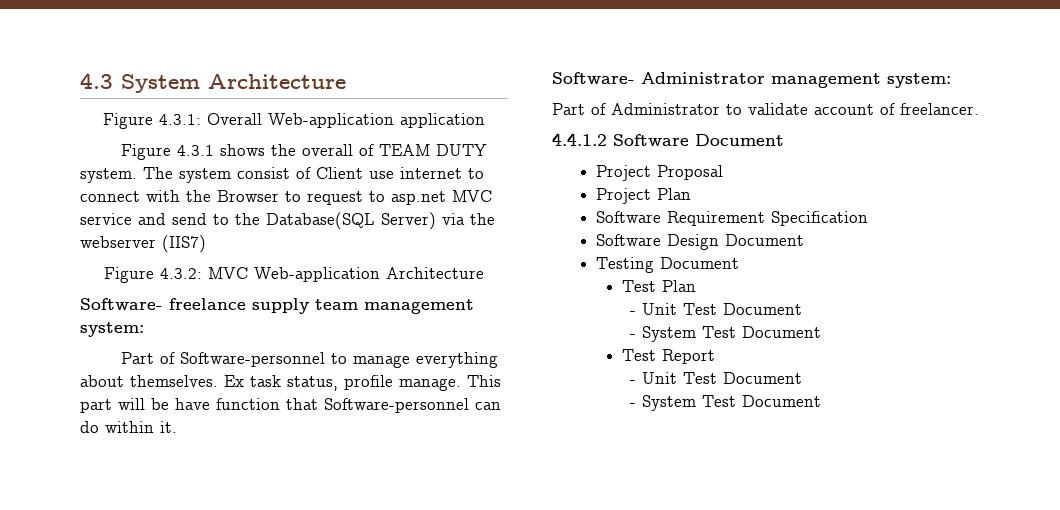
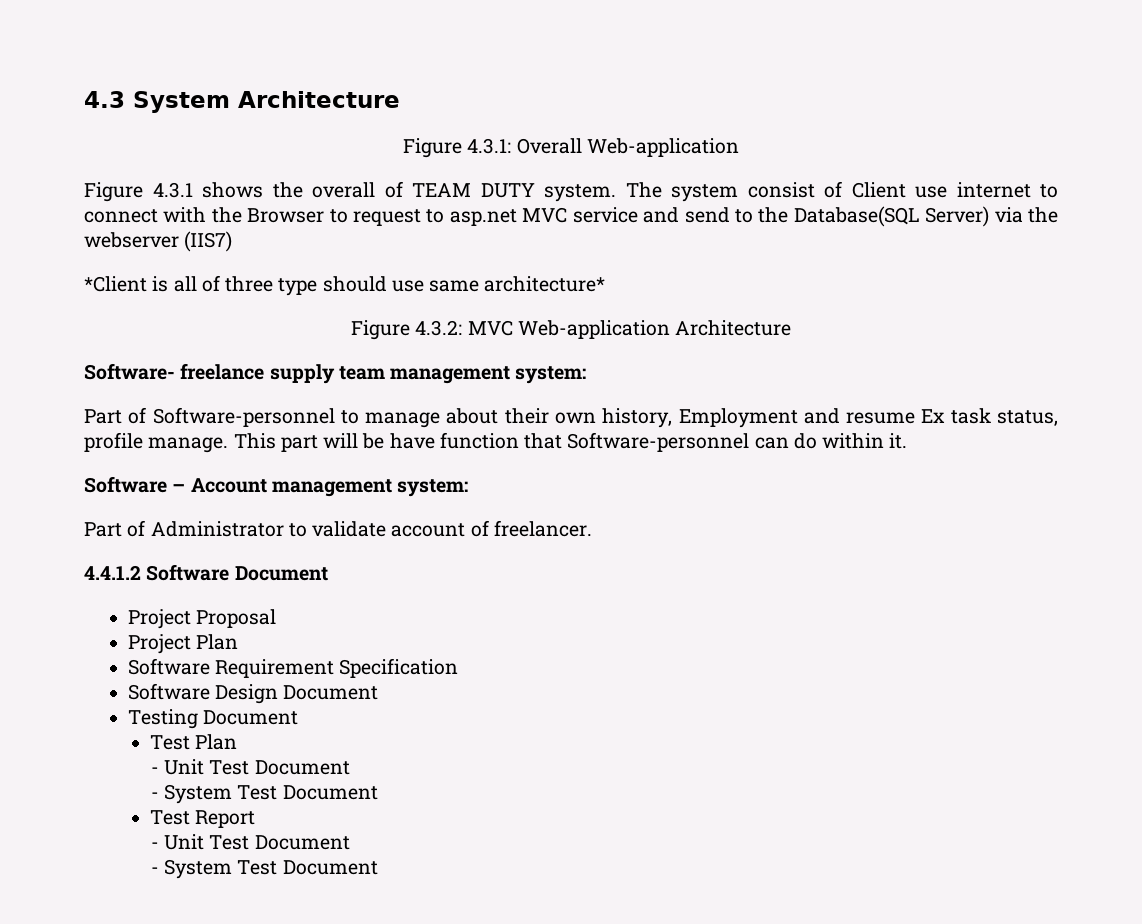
- Figure 4.3.1: Overall Web-application application
+ Figure 4.3.1: Overall Web-application
+ *Client is all of three type should use same architecture*
- Part of Software-personnel to manage everything about themselves. Ex task status, profile manage.
+ Part of Software-personnel to manage about their own history, Employment and resume Ex task status, profile manage.
- Software- Administrator management system:
+ Software – Account management system:

